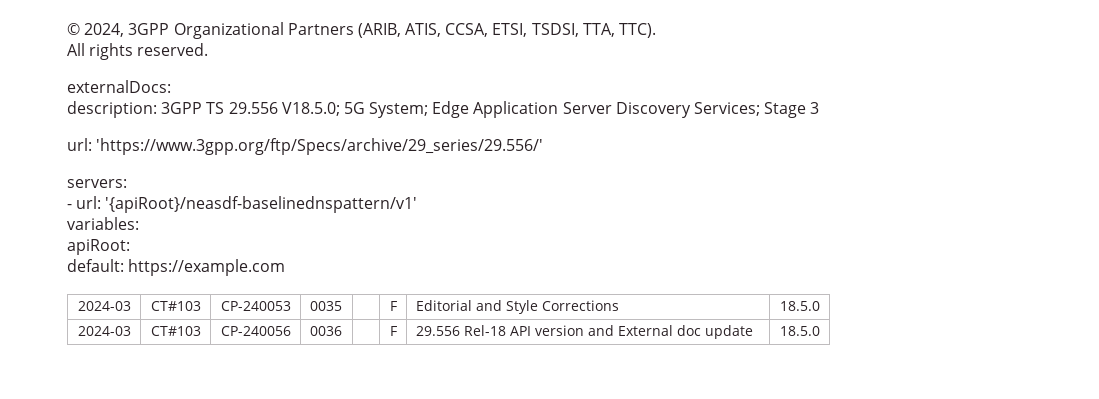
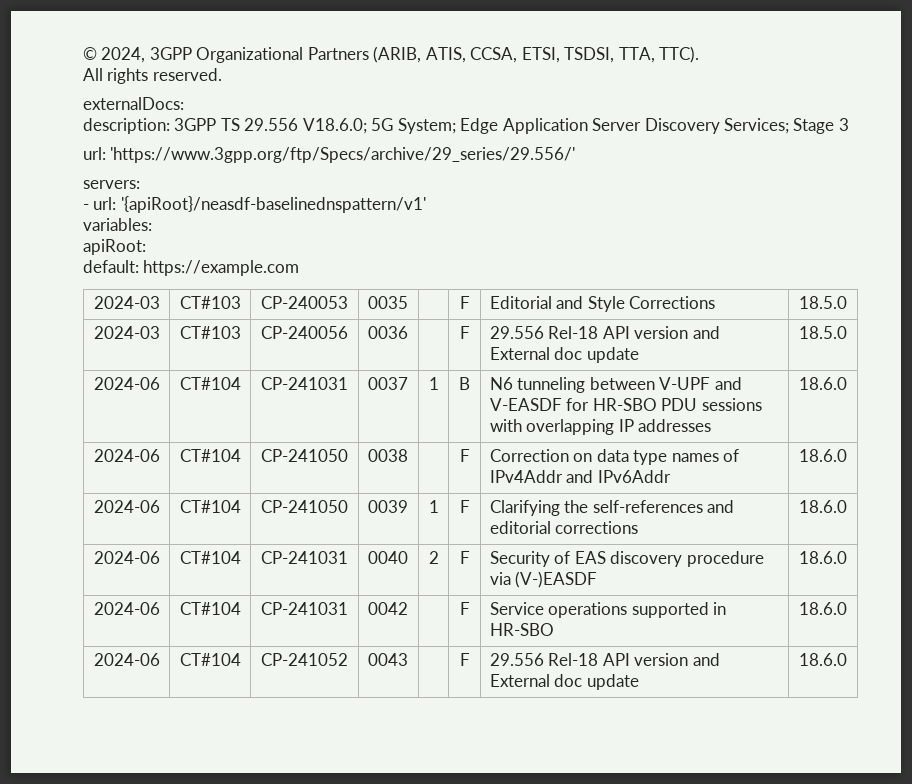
- description: 3GPP TS 29.556 V18.5.0; 5G System; Edge Application Server Discovery Services; Stage 3
+ description: 3GPP TS 29.556 V18.6.0; 5G System; Edge Application Server Discovery Services; Stage 3
+ 2024-06 | CT#104 | CP-241031 | 0037 | 1 | B | N6 tunneling between V-UPF and V-EASDF for HR-SBO PDU sessions with overlapping IP addresses | 18.6.0
+ 2024-06 | CT#104 | CP-241050 | 0038 | | F | Correction on data type names of IPv4Addr and IPv6Addr | 18.6.0
+ 2024-06 | CT#104 | CP-241050 | 0039 | 1 | F | Clarifying the self-references and editorial corrections | 18.6.0
+ 2024-06 | CT#104 | CP-241031 | 0040 | 2 | F | Security of EAS discovery procedure via (V-)EASDF | 18.6.0
+ 2024-06 | CT#104 | CP-241031 | 0042 | | F | Service operations supported in HR-SBO | 18.6.0
+ 2024-06 | CT#104 | CP-241052 | 0043 | | F | 29.556 Rel-18 API version and External doc update | 18.6.0

